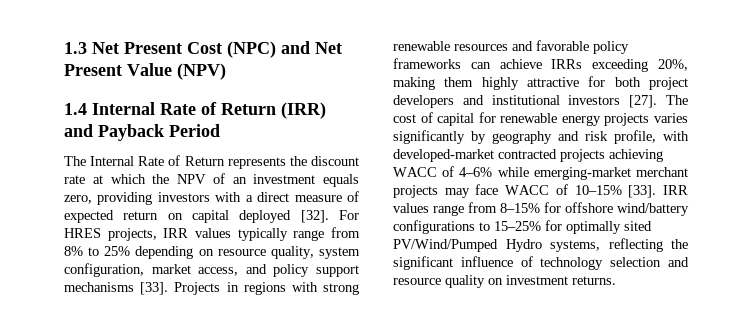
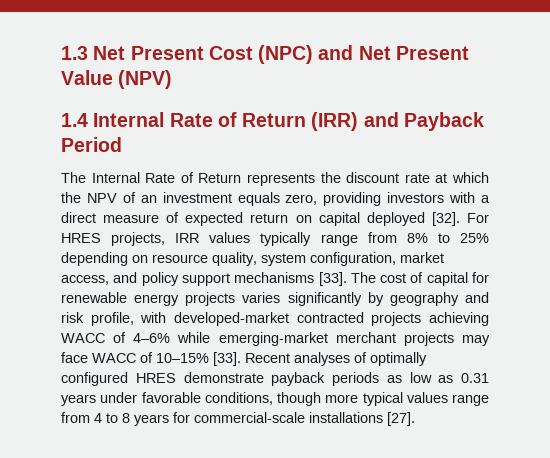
- Projects in regions with strong renewable resources and favorable policy frameworks can achieve IRRs exceeding 20%, making them highly attractive for both project developers and institutional investors [27].
- IRR values range from 8–15% for offshore wind/battery configurations to 15–25% for optimally sited PV/Wind/Pumped Hydro systems, reflecting the significant influence of technology selection and resource quality on investment returns.
+ Recent analyses of optimally configured HRES demonstrate payback periods as low as 0.31 years under favorable conditions, though more typical values range from 4 to 8 years for commercial-scale installations [27].

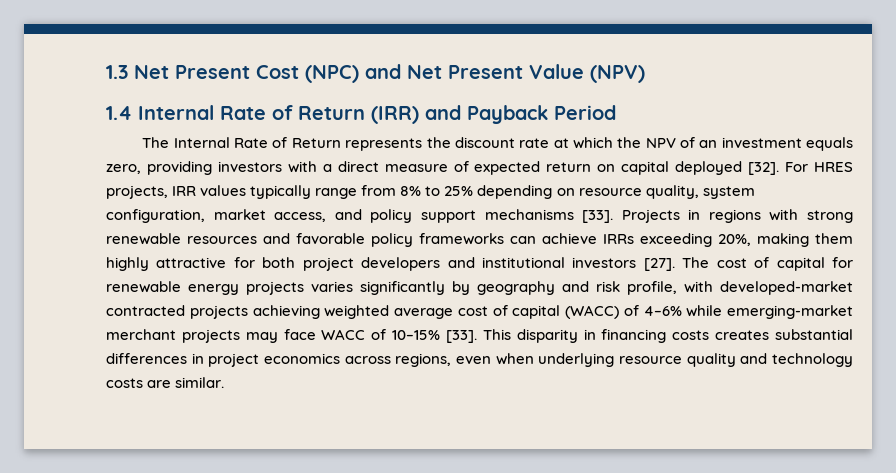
+ Projects in regions with strong renewable resources and favorable policy frameworks can achieve IRRs exceeding 20%, making them highly attractive for both project developers and institutional investors [27].
- The cost of capital for renewable energy projects varies significantly by geography and risk profile, with developed-market contracted projects achieving WACC of 4–6% while emerging-market merchant projects may face WACC of 10–15% [33].
+ The cost of capital for renewable energy projects varies significantly by geography and risk profile, with developed-market contracted projects achieving weighted average cost of capital (WACC) of 4–6% while emerging-market merchant projects may face WACC of 10–15% [33].
- Recent analyses of optimally configured HRES demonstrate payback periods as low as 0.31 years under favorable conditions, though more typical values range from 4 to 8 years for commercial-scale installations [27].
+ This disparity in financing costs creates substantial differences in project economics across regions, even when underlying resource quality and technology costs are similar.

